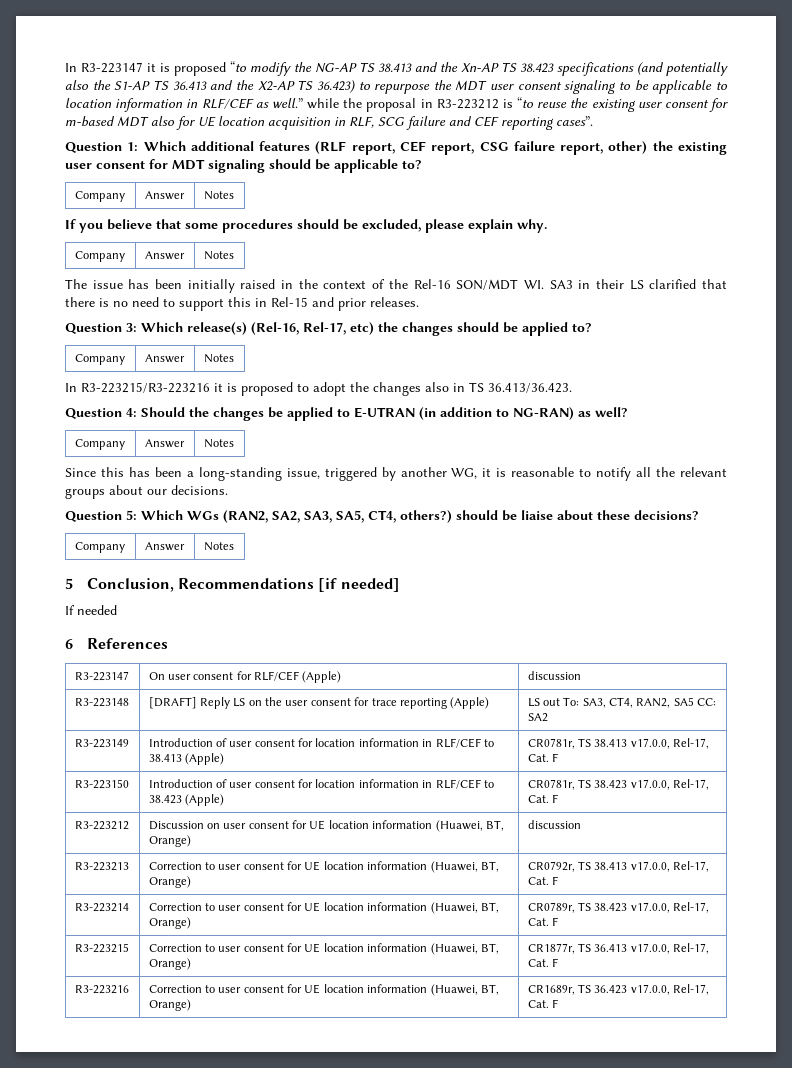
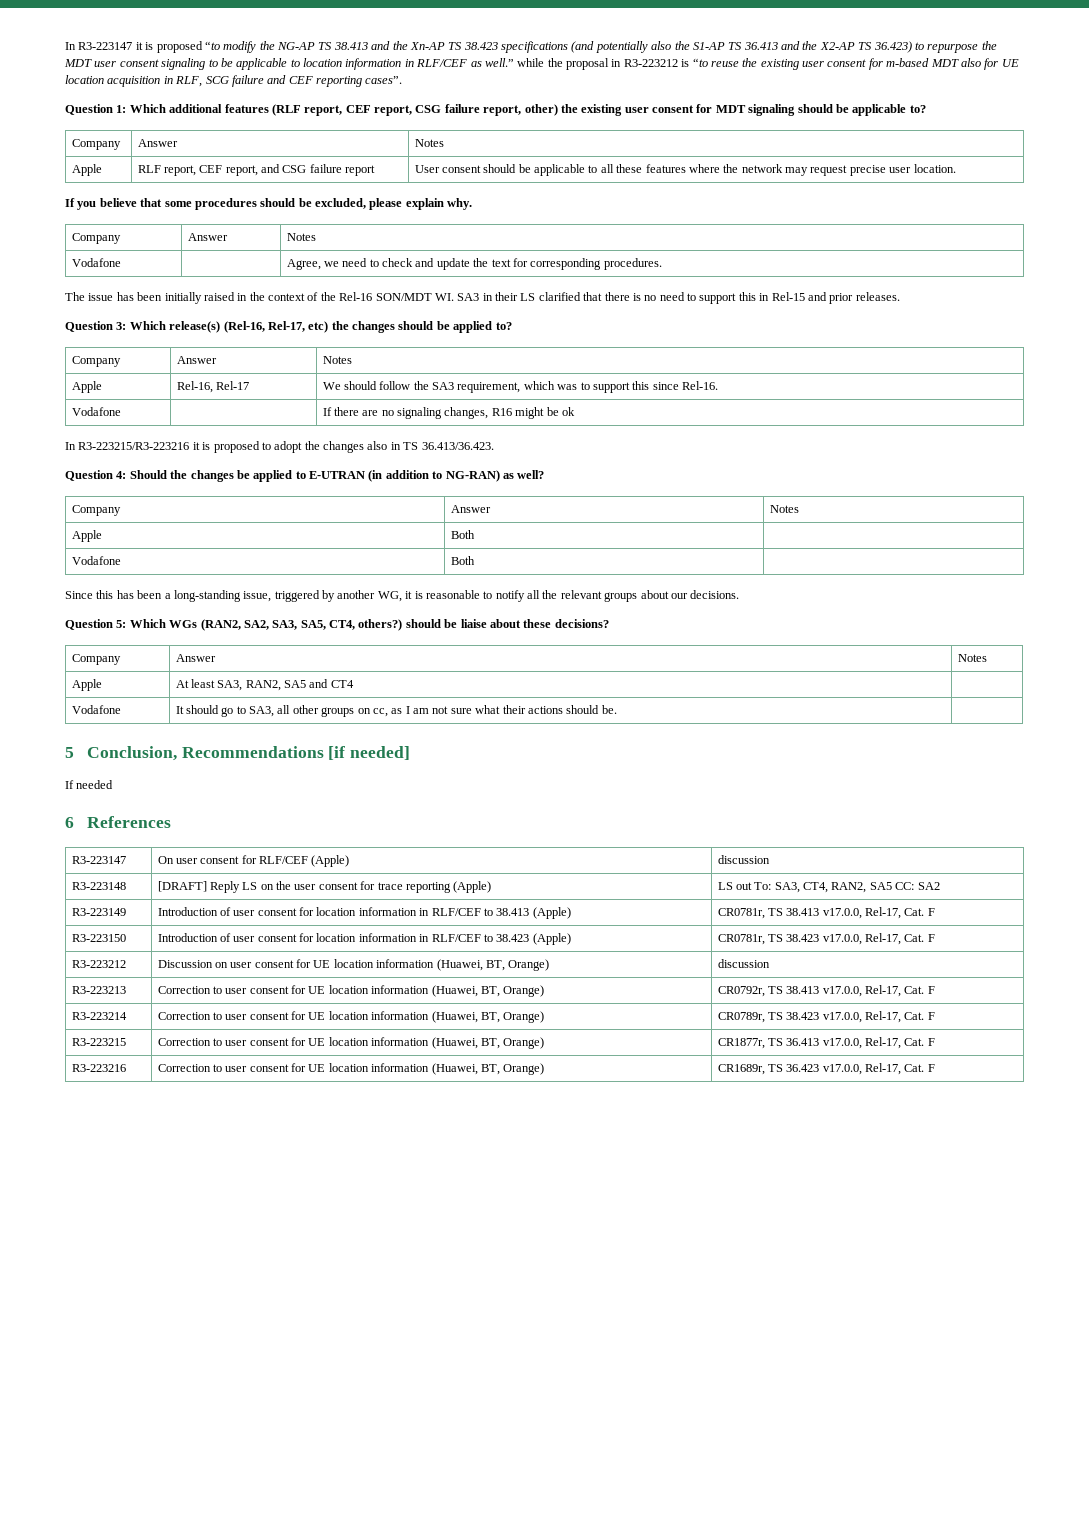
+ Apple | RLF report, CEF report, and CSG failure report | User consent should be applicable to all these features where the network may request precise user location.
+ Vodafone | | Agree, we need to check and update the text for corresponding procedures.
+ Apple | Rel-16, Rel-17 | We should follow the SA3 requirement, which was to support this since Rel-16.
+ Vodafone | | If there are no signaling changes, R16 might be ok
+ Apple | Both |
+ Vodafone | Both |
+ Apple | At least SA3, RAN2, SA5 and CT4 |
+ Vodafone | It should go to SA3, all other groups on cc, as I am not sure what their actions should be. |

